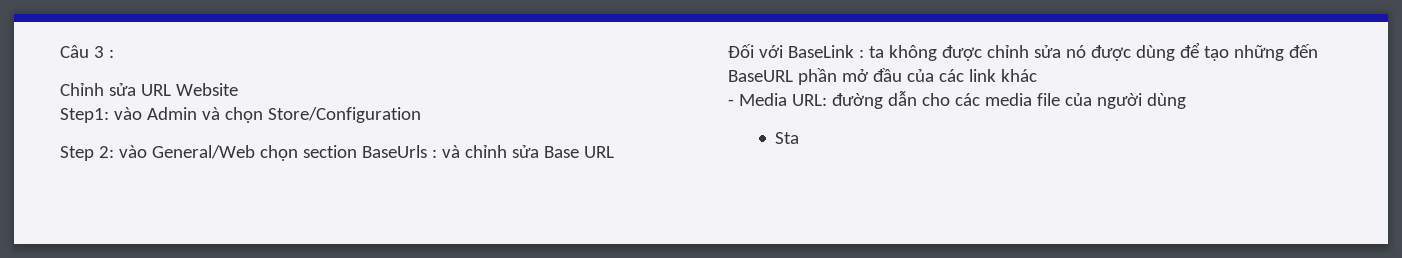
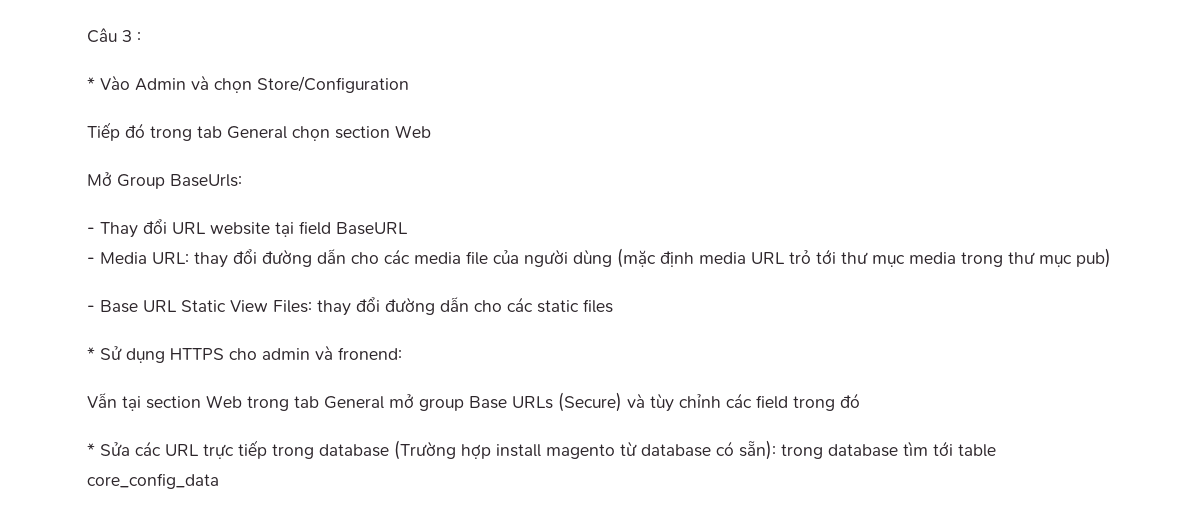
- Chỉnh sửa URL Website
- Step1: vào Admin và chọn Store/Configuration
- Step 2: vào General/Web chọn section BaseUrls : và chỉnh sửa Base URL
- Đối với BaseLink : ta không được chỉnh sửa nó được dùng để tạo những đến BaseURL phần mở đầu của các link khác
+ * Vào Admin và chọn Store/Configuration
+ Tiếp đó trong tab General chọn section Web
+ Mở Group BaseUrls:
+ - Thay đổi URL website tại field BaseURL
- - Media URL: đường dẫn cho các media file của người dùng
- Sta
+ - Media URL: thay đổi đường dẫn cho các media file của người dùng (mặc định media URL trỏ tới thư mục media trong thư mục pub)
+ - Base URL Static View Files: thay đổi đường dẫn cho các static files
+ * Sử dụng HTTPS cho admin và fronend:
+ Vẫn tại section Web trong tab General mở group Base URLs (Secure) và tùy chỉnh các field trong đó
+ * Sửa các URL trực tiếp trong database (Trường hợp install magento từ database có sẵn): trong database tìm tới table core_config_data

